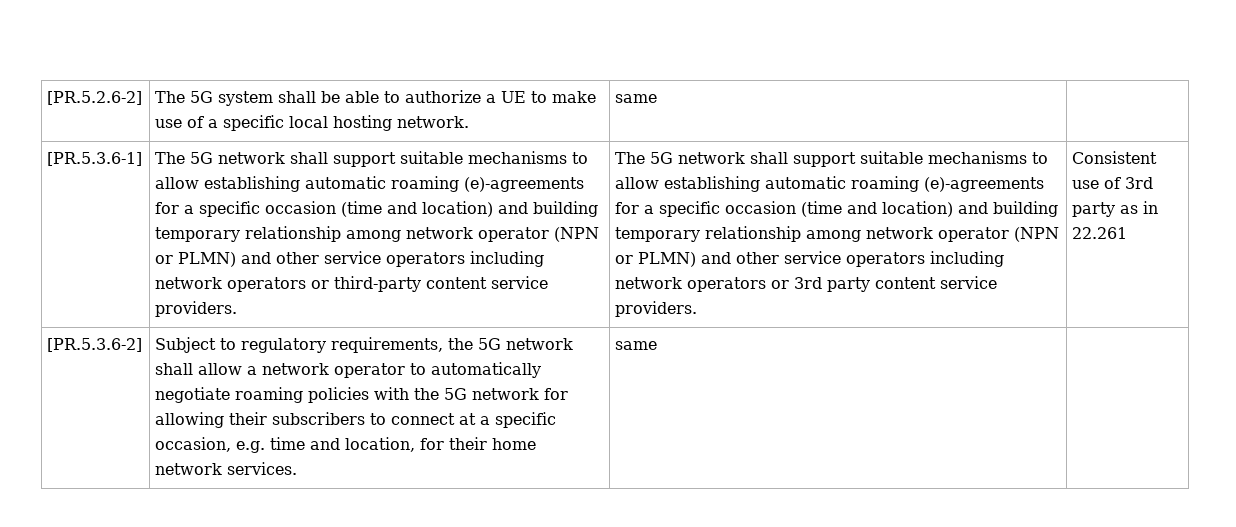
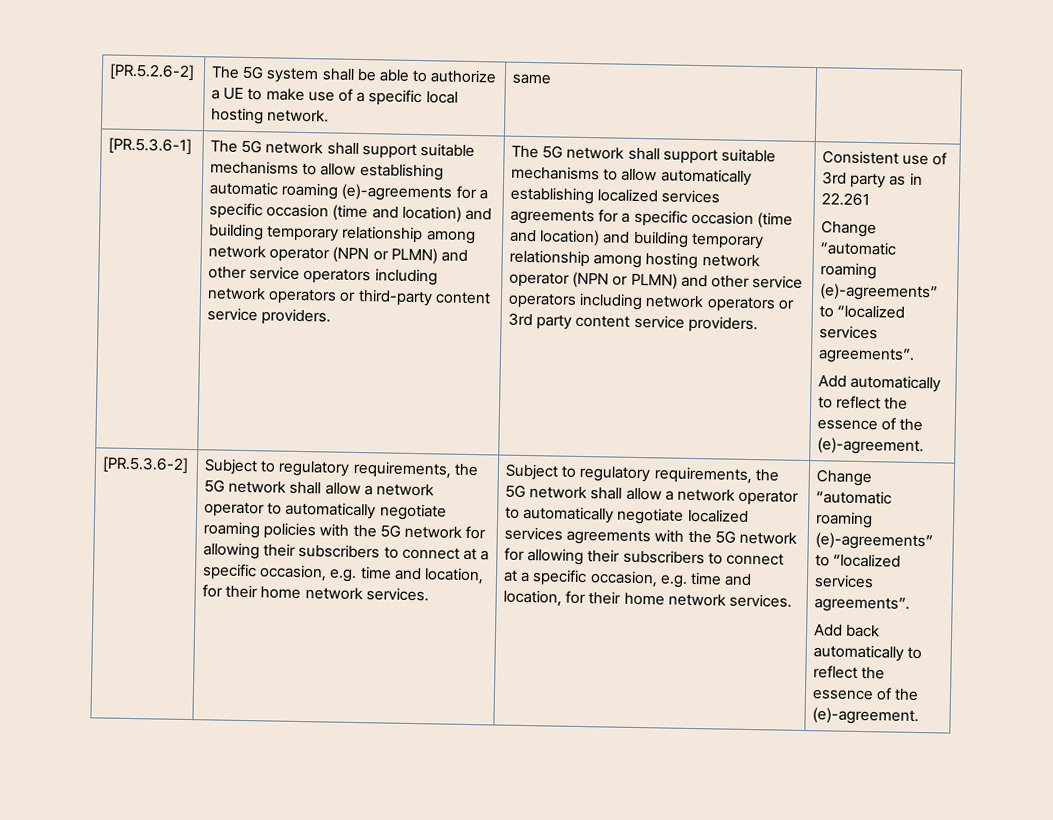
- The 5G network shall support suitable mechanisms to allow establishing automatic roaming (e)-agreements for a specific occasion (time and location) and building temporary relationship among network operator (NPN or PLMN) and other service operators including network operators or 3rd party content service providers.
+ The 5G network shall support suitable mechanisms to allow automatically establishing localized services agreements for a specific occasion (time and location) and building temporary relationship among hosting network operator (NPN or PLMN) and other service operators including network operators or 3rd party content service providers.
  Consistent use of 3rd party as in 22.261
+ Change “automatic roaming (e)-agreements” to “localized services agreements”.
+ Add automatically to reflect the essence of the (e)-agreement.
- Subject to regulatory requirements, the 5G network shall allow a network operator to automatically negotiate roaming policies with the 5G network for allowing their subscribers to connect at a specific occasion, e.g. time and location, for their home network services. | same
+ Subject to regulatory requirements, the 5G network shall allow a network operator to automatically negotiate roaming policies with the 5G network for allowing their subscribers to connect at a specific occasion, e.g. time and location, for their home network services. | Subject to regulatory requirements, the 5G network shall allow a network operator to automatically negotiate localized services agreements with the 5G network for allowing their subscribers to connect at a specific occasion, e.g. time and location, for their home network services. | Change “automatic roaming (e)-agreements” to “localized services agreements”.
+ Add back automatically to reflect the essence of the (e)-agreement.

